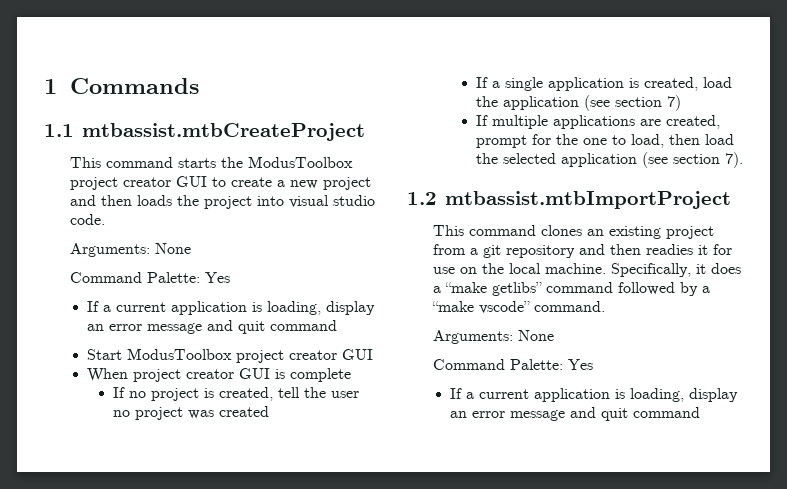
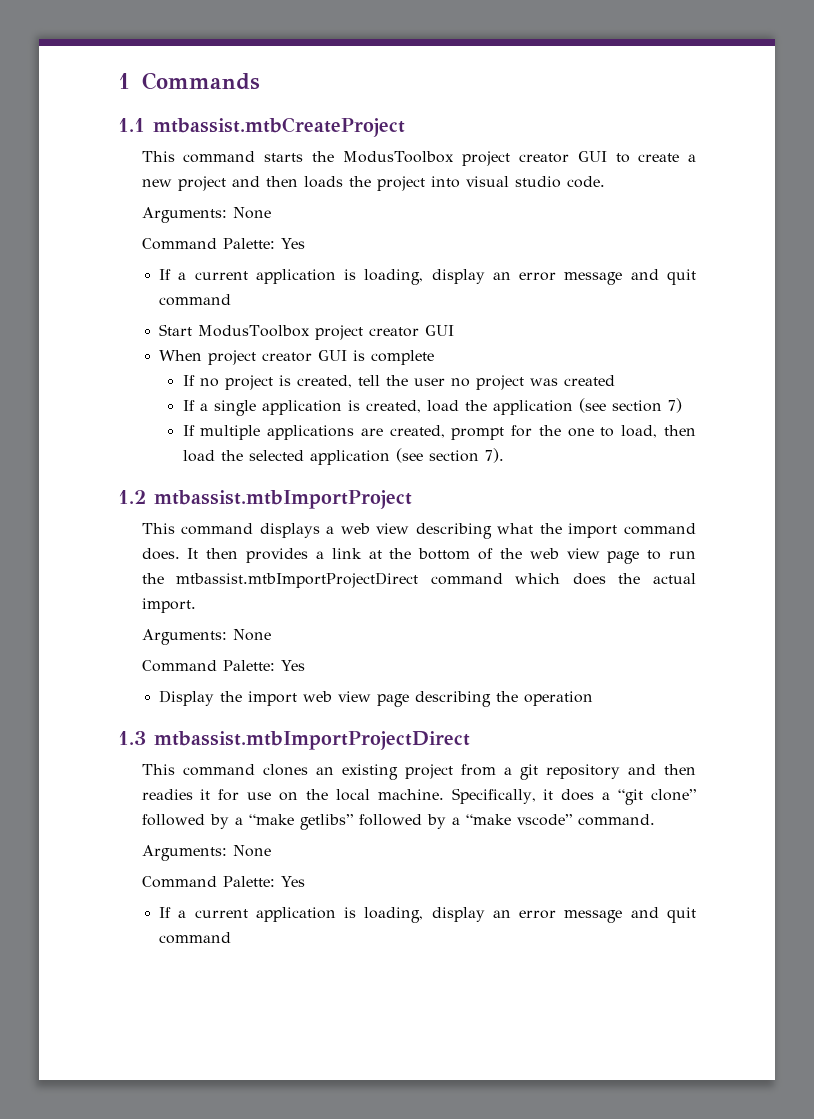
+ This command displays a web view describing what the import command does. It then provides a link at the bottom of the web view page to run the mtbassist.mtbImportProjectDirect command which does the actual import.
+ Arguments: None
+ Command Palette: Yes
+ Display the import web view page describing the operation
+ 1.3 mtbassist.mtbImportProjectDirect
- Specifically, it does a “make getlibs” command followed by a “make vscode” command.
+ Specifically, it does a “git clone” followed by a “make getlibs” followed by a “make vscode” command.

